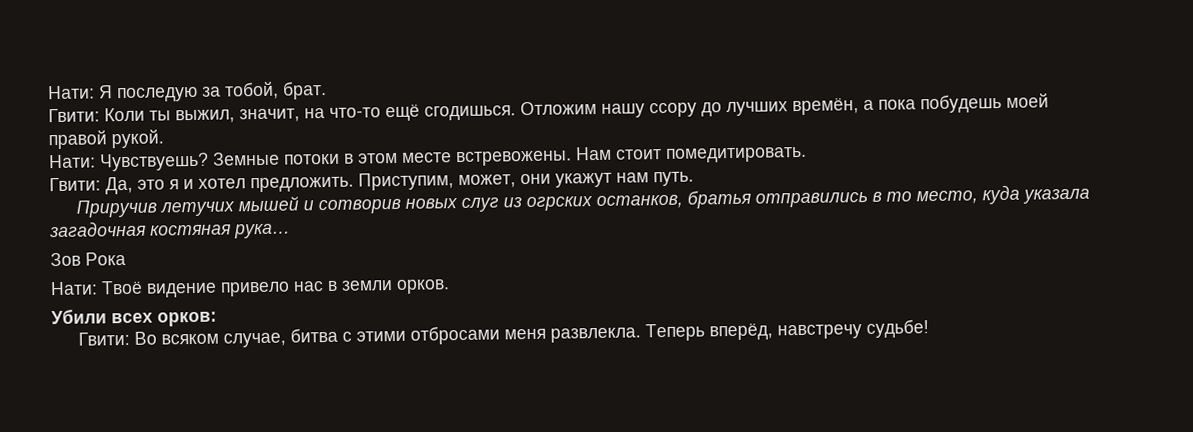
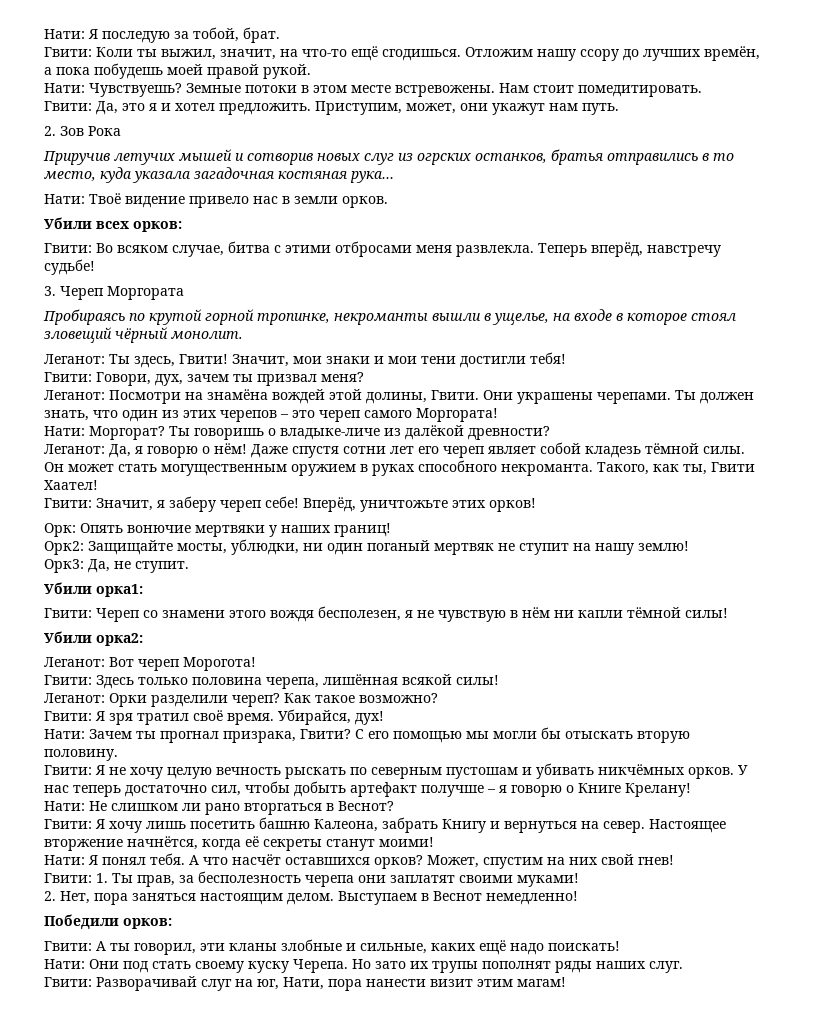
+ 2. Зов Рока
- Зов Рока
+ 3. Череп Моргората
+ Пробираясь по крутой горной тропинке, некроманты вышли в ущелье, на входе в которое стоял зловещий чёрный монолит.
+ Леганот: Ты здесь, Гвити! Значит, мои знаки и мои тени достигли тебя!
+ Гвити: Говори, дух, зачем ты призвал меня?
+ Леганот: Посмотри на знамёна вождей этой долины, Гвити. Они украшены черепами. Ты должен знать, что один из этих черепов – это череп самого Моргората!
+ Нати: Моргорат? Ты говоришь о владыке-личе из далёкой древности?
+ Леганот: Да, я говорю о нём! Даже спустя сотни лет его череп являет собой кладезь тёмной силы. Он может стать могущественным оружием в руках способного некроманта. Такого, как ты, Гвити Хаател!
+ Гвити: Значит, я заберу череп себе! Вперёд, уничтожьте этих орков!
+ Орк: Опять вонючие мертвяки у наших границ!
+ Орк2: Защищайте мосты, ублюдки, ни один поганый мертвяк не ступит на нашу землю!
+ Орк3: Да, не ступит.
+ Убили орка1:
+ Гвити: Череп со знамени этого вождя бесполезен, я не чувствую в нём ни капли тёмной силы!
+ Убили орка2:
+ Леганот: Вот череп Морогота!
+ Гвити: Здесь только половина черепа, лишённая всякой силы!
+ Леганот: Орки разделили череп? Как такое возможно?
+ Гвити: Я зря тратил своё время. Убирайся, дух!
+ Нати: Зачем ты прогнал призрака, Гвити? С его помощью мы могли бы отыскать вторую половину.
+ Гвити: Я не хочу целую вечность рыскать по северным пустошам и убивать никчёмных орков. У нас теперь достаточно сил, чтобы добыть артефакт получше – я говорю о Книге Крелану!
+ Нати: Не слишком ли рано вторгаться в Веснот?
+ Гвити: Я хочу лишь посетить башню Калеона, забрать Книгу и вернуться на север. Настоящее вторжение начнётся, когда её секреты станут моими!
+ Нати: Я понял тебя. А что насчёт оставшихся орков? Может, спустим на них свой гнев!
+ Гвити: 1. Ты прав, за бесполезность черепа они заплатят своими муками!
+ 2. Нет, пора заняться настоящим делом. Выступаем в Веснот немедленно!
+ Победили орков:
+ Гвити: А ты говорил, эти кланы злобные и сильные, каких ещё надо поискать!
+ Нати: Они под стать своему куску Черепа. Но зато их трупы пополнят ряды наших слуг.
+ Гвити: Разворачивай слуг на юг, Нати, пора нанести визит этим магам!

